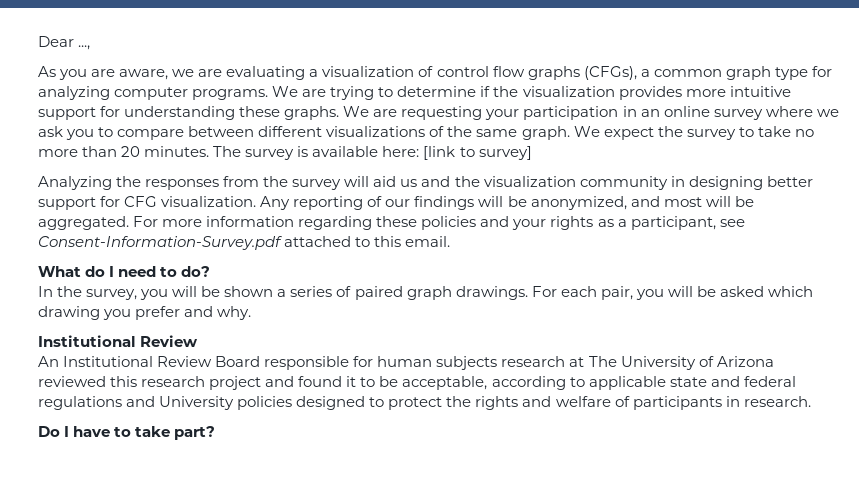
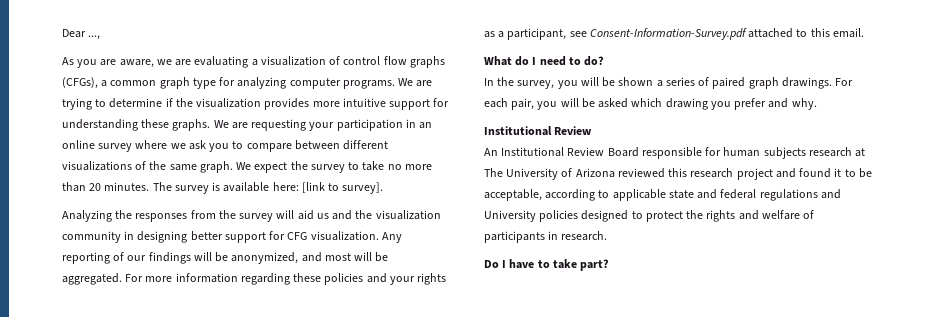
- The survey is available here: [link to survey]
+ The survey is available here: [link to survey].

